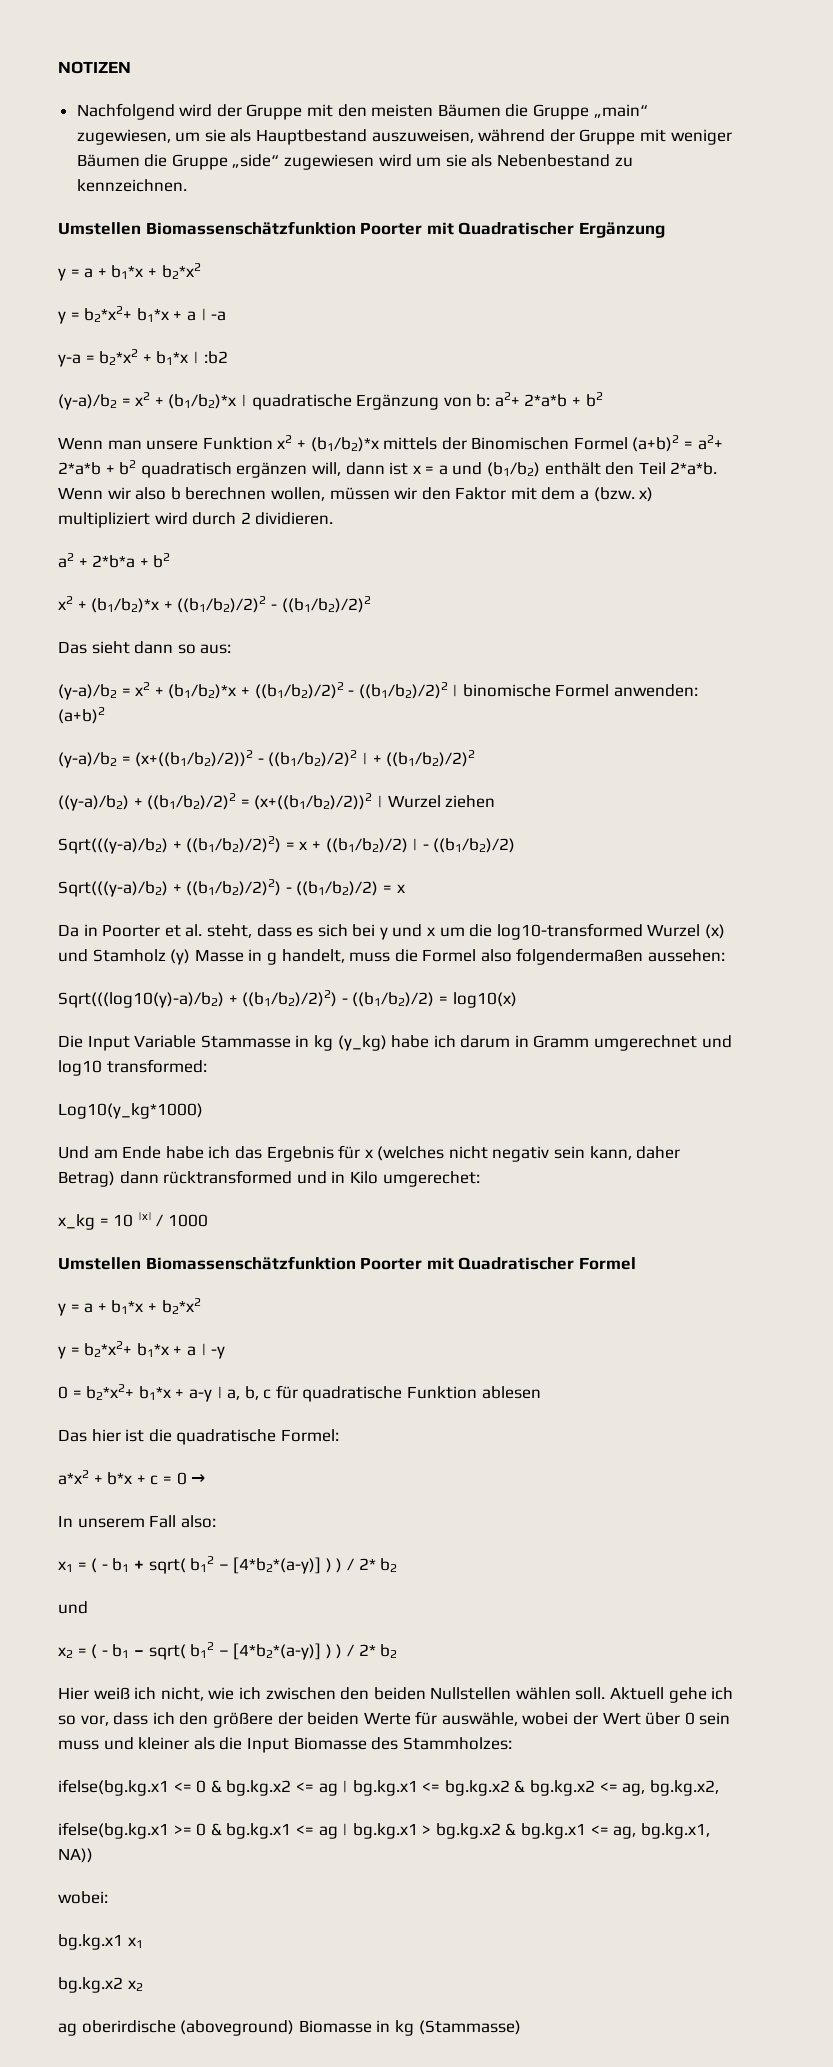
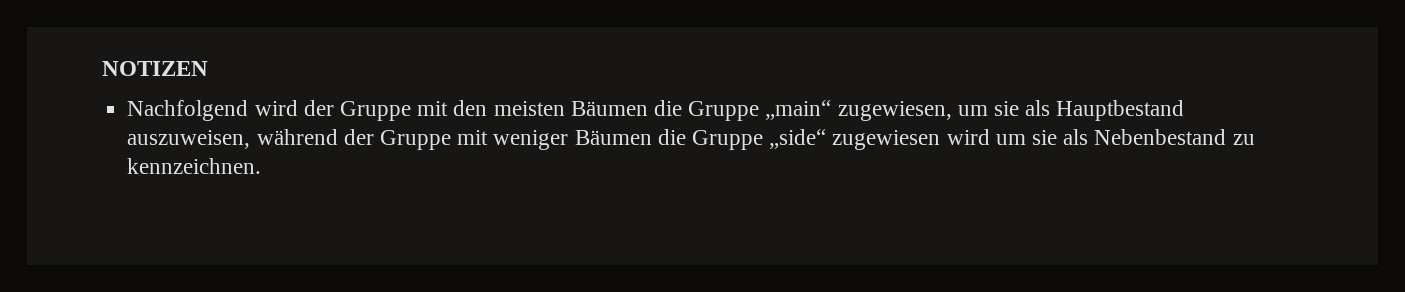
- Umstellen Biomassenschätzfunktion Poorter mit Quadratischer Ergänzung
- y = a + b1*x + b2*x2
- y = b2*x2+ b1*x + a | -a
- y-a = b2*x2 + b1*x | :b2
- (y-a)/b2 = x2 + (b1/b2)*x | quadratische Ergänzung von b: a2+ 2*a*b + b2
- Wenn man unsere Funktion x2 + (b1/b2)*x mittels der Binomischen Formel (a+b)2 = a2+ 2*a*b + b2 quadratisch ergänzen will, dann ist x = a und (b1/b2) enthält den Teil 2*a*b. Wenn wir also b berechnen wollen, müssen wir den Faktor mit dem a (bzw. x) multipliziert wird durch 2 dividieren.
- a2 + 2*b*a + b2
- x2 + (b1/b2)*x + ((b1/b2)/2)2 - ((b1/b2)/2)2
- Das sieht dann so aus:
- (y-a)/b2 = x2 + (b1/b2)*x + ((b1/b2)/2)2 - ((b1/b2)/2)2 | binomische Formel anwenden: (a+b)2
- (y-a)/b2 = (x+((b1/b2)/2))2 - ((b1/b2)/2)2 | + ((b1/b2)/2)2
- ((y-a)/b2) + ((b1/b2)/2)2 = (x+((b1/b2)/2))2 | Wurzel ziehen
- Sqrt(((y-a)/b2) + ((b1/b2)/2)2) = x + ((b1/b2)/2) | - ((b1/b2)/2)
- Sqrt(((y-a)/b2) + ((b1/b2)/2)2) - ((b1/b2)/2) = x
- Da in Poorter et al. steht, dass es sich bei y und x um die log10-transformed Wurzel (x) und Stamholz (y) Masse in g handelt, muss die Formel also folgendermaßen aussehen:
- Sqrt(((log10(y)-a)/b2) + ((b1/b2)/2)2) - ((b1/b2)/2) = log10(x)
- Die Input Variable Stammasse in kg (y_kg) habe ich darum in Gramm umgerechnet und log10 transformed:
- Log10(y_kg*1000)
- Und am Ende habe ich das Ergebnis für x (welches nicht negativ sein kann, daher Betrag) dann rücktransformed und in Kilo umgerechet:
- x_kg = 10 |x| / 1000
- Umstellen Biomassenschätzfunktion Poorter mit Quadratischer Formel
- y = a + b1*x + b2*x2
- y = b2*x2+ b1*x + a | -y
- 0 = b2*x2+ b1*x + a-y | a, b, c für quadratische Funktion ablesen
- Das hier ist die quadratische Formel:
- a*x2 + b*x + c = 0 →
- In unserem Fall also:
- x1 = ( - b1 + sqrt( b12 – [4*b2*(a-y)] ) ) / 2* b2
- und
- x2 = ( - b1 – sqrt( b12 – [4*b2*(a-y)] ) ) / 2* b2
- Hier weiß ich nicht, wie ich zwischen den beiden Nullstellen wählen soll. Aktuell gehe ich so vor, dass ich den größere der beiden Werte für auswähle, wobei der Wert über 0 sein muss und kleiner als die Input Biomasse des Stammholzes:
- ifelse(bg.kg.x1 <= 0 & bg.kg.x2 <= ag | bg.kg.x1 <= bg.kg.x2 & bg.kg.x2 <= ag, bg.kg.x2,
- ifelse(bg.kg.x1 >= 0 & bg.kg.x1 <= ag | bg.kg.x1 > bg.kg.x2 & bg.kg.x1 <= ag, bg.kg.x1, NA))
- wobei:
- bg.kg.x1 x1
- bg.kg.x2 x2
- ag oberirdische (aboveground) Biomasse in kg (Stammasse)

